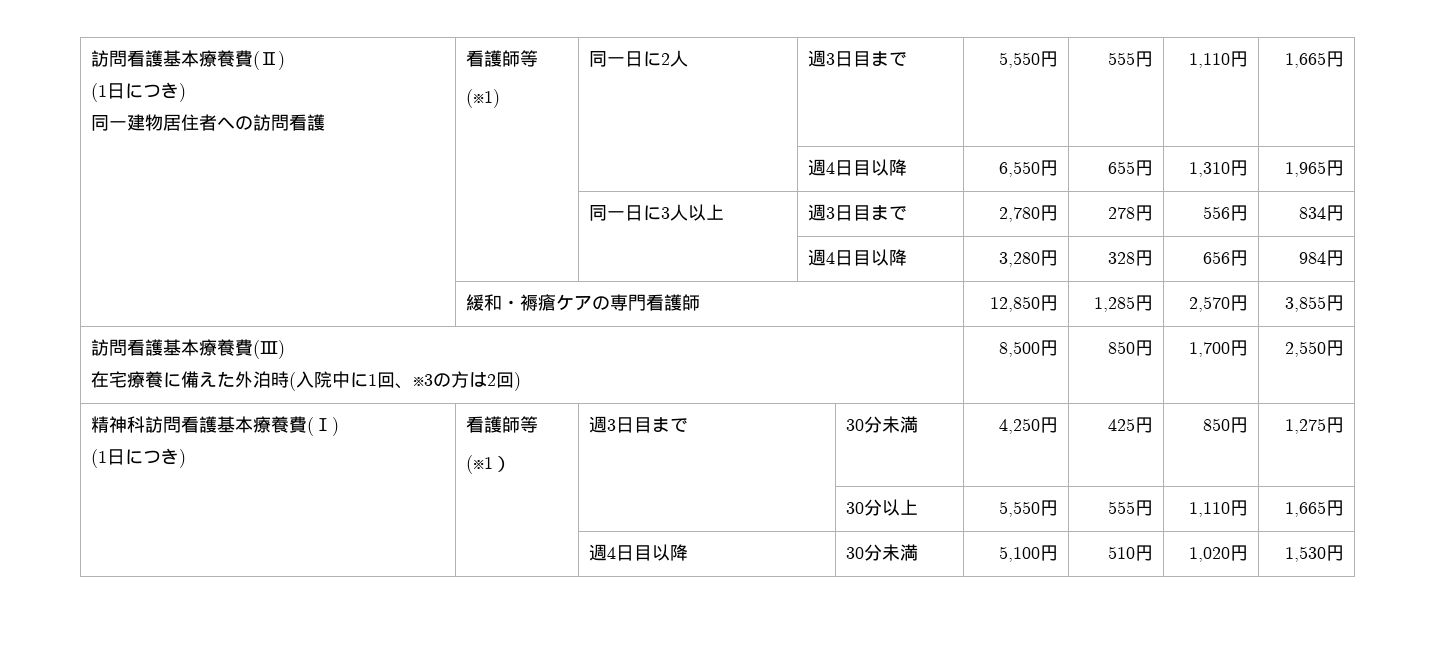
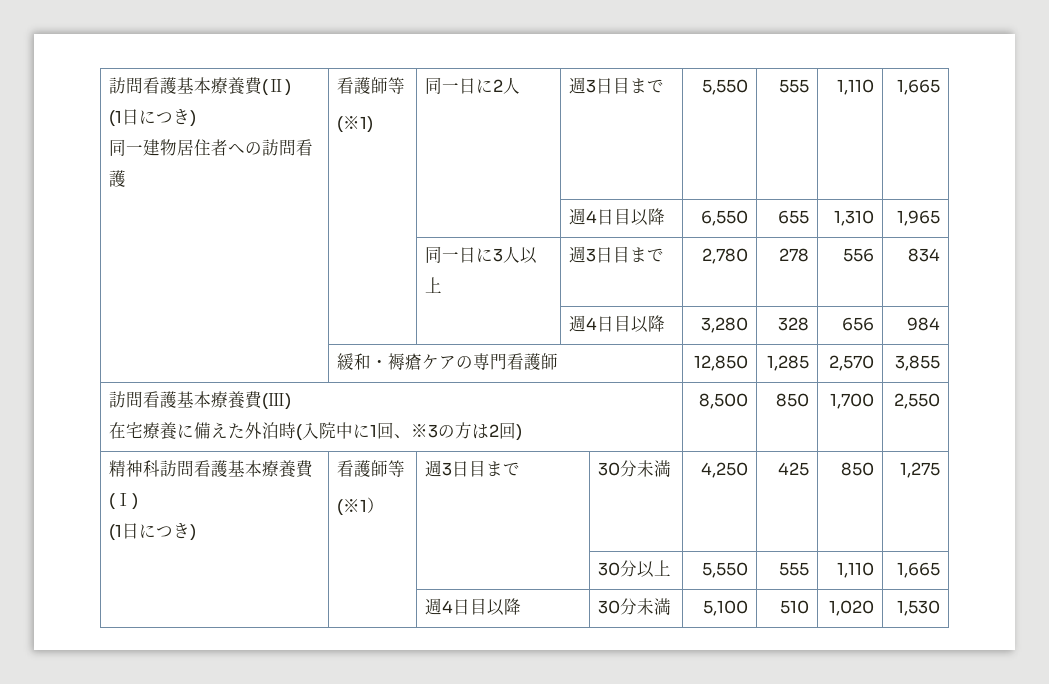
  訪問看護基本療養費(Ⅱ)
  (1日につき)
  同一建物居住者への訪問看護 | 看護師等
- (※1) | 同一日に2人 | 週3日目まで | 5,550円 | 555円 | 1,110円 | 1,665円
+ (※1) | 同一日に2人 | 週3日目まで | 5,550 | 555 | 1,110 | 1,665
- | | | 週4日目以降 | 6,550円 | 655円 | 1,310円 | 1,965円
+ | | | 週4日目以降 | 6,550 | 655 | 1,310 | 1,965
- | | 同一日に3人以上 | 週3日目まで | 2,780円 | 278円 | 556円 | 834円
+ | | 同一日に3人以上 | 週3日目まで | 2,780 | 278 | 556 | 834
- | | | 週4日目以降 | 3,280円 | 328円 | 656円 | 984円
+ | | | 週4日目以降 | 3,280 | 328 | 656 | 984
- | 緩和・褥瘡ケアの専門看護師 | 12,850円 | 1,285円 | 2,570円 | 3,855円
+ | 緩和・褥瘡ケアの専門看護師 | 12,850 | 1,285 | 2,570 | 3,855
  訪問看護基本療養費(Ⅲ)
- 在宅療養に備えた外泊時(入院中に1回、※3の方は2回) | 8,500円 | 850円 | 1,700円 | 2,550円
+ 在宅療養に備えた外泊時(入院中に1回、※3の方は2回) | 8,500 | 850 | 1,700 | 2,550
  精神科訪問看護基本療養費(Ⅰ)
  (1日につき) | 看護師等
- (※1） | 週3日目まで | 30分未満 | 4,250円 | 425円 | 850円 | 1,275円
+ (※1） | 週3日目まで | 30分未満 | 4,250 | 425 | 850 | 1,275
- | | | 30分以上 | 5,550円 | 555円 | 1,110円 | 1,665円
+ | | | 30分以上 | 5,550 | 555 | 1,110 | 1,665
- | | 週4日目以降 | 30分未満 | 5,100円 | 510円 | 1,020円 | 1,530円
+ | | 週4日目以降 | 30分未満 | 5,100 | 510 | 1,020 | 1,530

